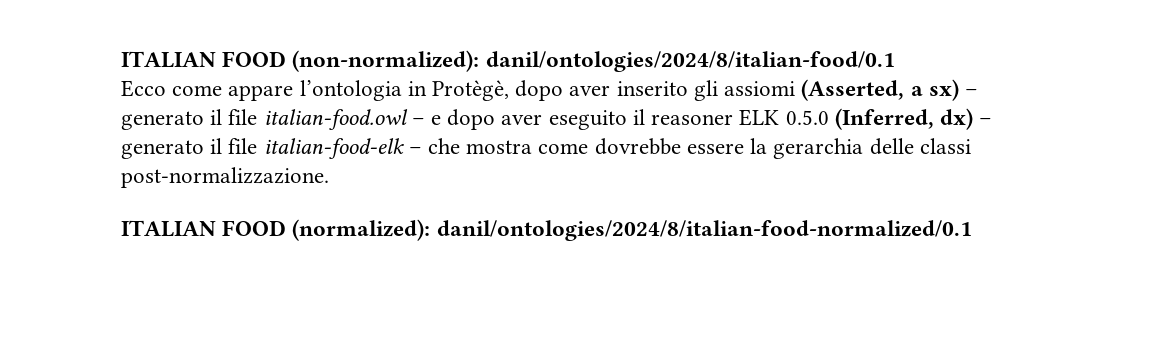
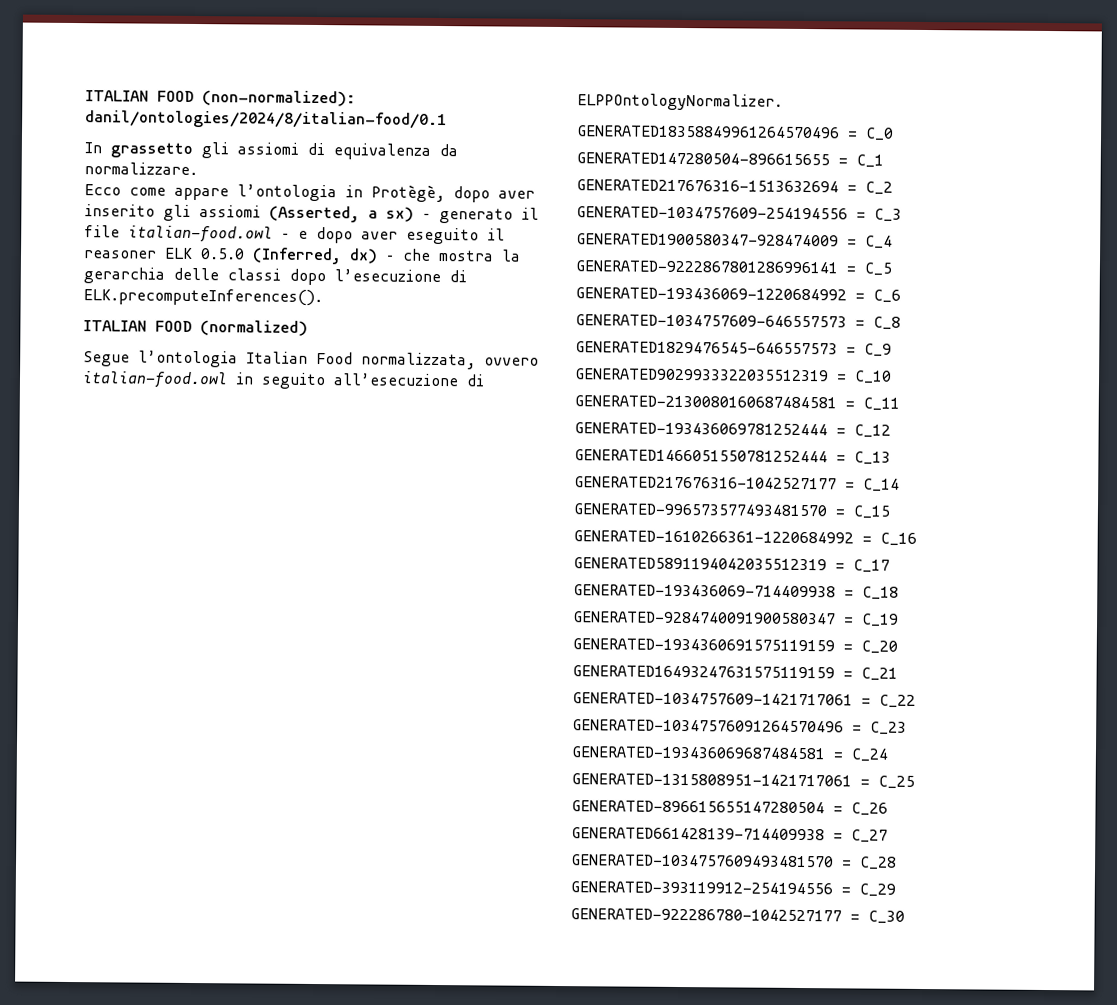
+ In grassetto gli assiomi di equivalenza da normalizzare.
- Ecco come appare l’ontologia in Protègè, dopo aver inserito gli assiomi (Asserted, a sx) – generato il file italian-food.owl – e dopo aver eseguito il reasoner ELK 0.5.0 (Inferred, dx) – generato il file italian-food-elk – che mostra come dovrebbe essere la gerarchia delle classi post-normalizzazione.
- ITALIAN FOOD (normalized): danil/ontologies/2024/8/italian-food-normalized/0.1
+ Ecco come appare l’ontologia in Protègè, dopo aver inserito gli assiomi (Asserted, a sx) – generato il file italian-food.owl – e dopo aver eseguito il reasoner ELK 0.5.0 (Inferred, dx) – che mostra la gerarchia delle classi dopo l’esecuzione di ELK.precomputeInferences().
+ ITALIAN FOOD (normalized)
+ Segue l’ontologia Italian Food normalizzata, ovvero italian-food.owl in seguito all’esecuzione di ELPPOntologyNormalizer.
+ GENERATED18358849961264570496 = C_0
+ GENERATED147280504-896615655 = C_1
+ GENERATED217676316-1513632694 = C_2
+ GENERATED-1034757609-254194556 = C_3
+ GENERATED1900580347-928474009 = C_4
+ GENERATED-9222867801286996141 = C_5
+ GENERATED-193436069-1220684992 = C_6
+ GENERATED-1034757609-646557573 = C_8
+ GENERATED1829476545-646557573 = C_9
+ GENERATED9029933322035512319 = C_10
+ GENERATED-2130080160687484581 = C_11
+ GENERATED-193436069781252444 = C_12
+ GENERATED1466051550781252444 = C_13
+ GENERATED217676316-1042527177 = C_14
+ GENERATED-996573577493481570 = C_15
+ GENERATED-1610266361-1220684992 = C_16
+ GENERATED5891194042035512319 = C_17
+ GENERATED-193436069-714409938 = C_18
+ GENERATED-9284740091900580347 = C_19
+ GENERATED-1934360691575119159 = C_20
+ GENERATED16493247631575119159 = C_21
+ GENERATED-1034757609-1421717061 = C_22
+ GENERATED-10347576091264570496 = C_23
+ GENERATED-193436069687484581 = C_24
+ GENERATED-1315808951-1421717061 = C_25
+ GENERATED-896615655147280504 = C_26
+ GENERATED661428139-714409938 = C_27
+ GENERATED-1034757609493481570 = C_28
+ GENERATED-393119912-254194556 = C_29
+ GENERATED-922286780-1042527177 = C_30

